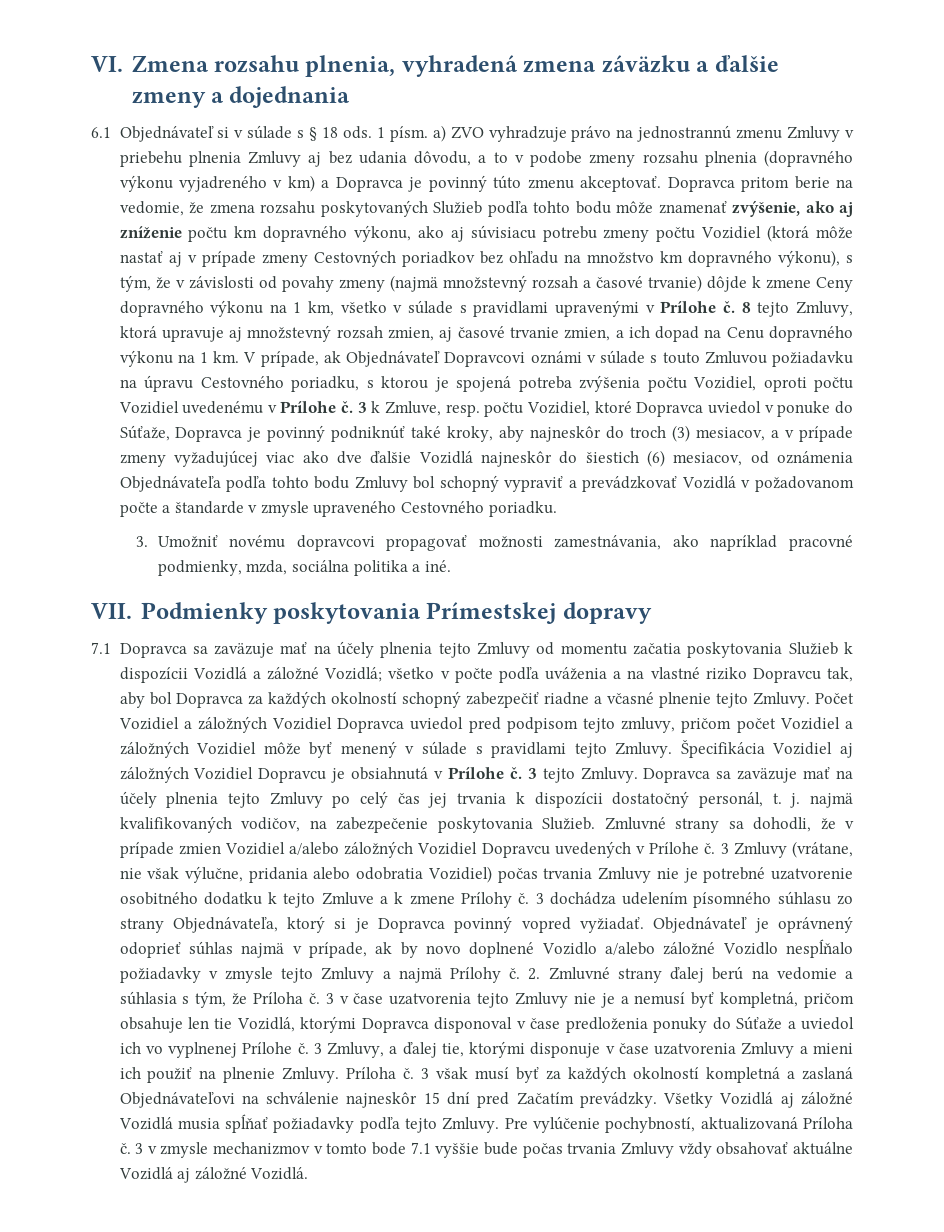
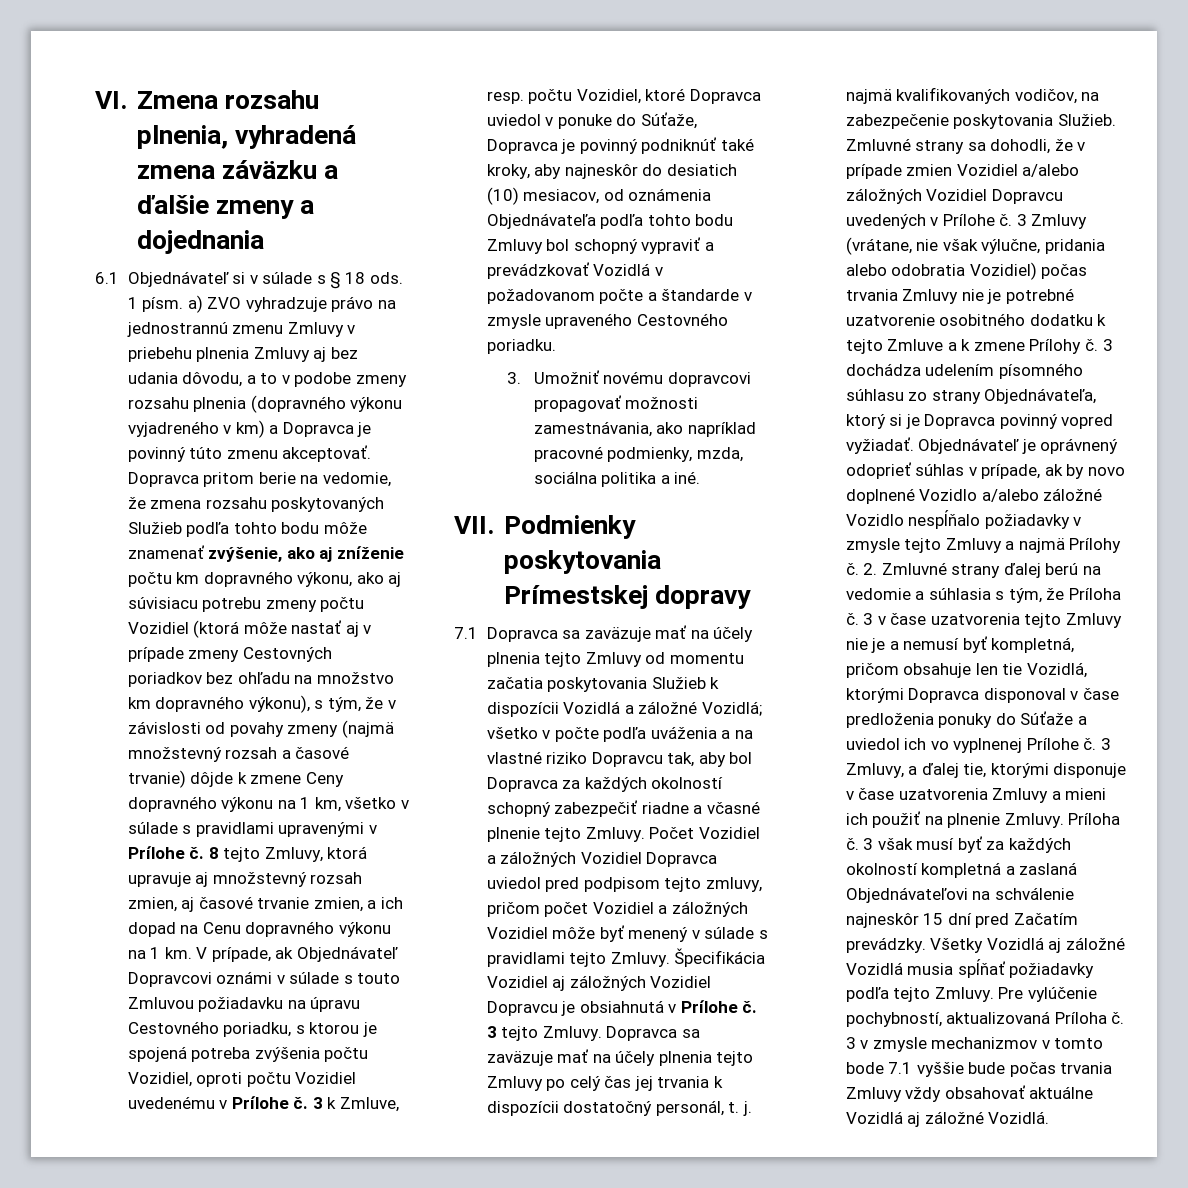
- 3 k Zmluve, resp. počtu Vozidiel, ktoré Dopravca uviedol v ponuke do Súťaže, Dopravca je povinný podniknúť také kroky, aby najneskôr do troch (3) mesiacov, a v prípade zmeny vyžadujúcej viac ako dve ďalšie Vozidlá najneskôr do šiestich (6) mesiacov, od oznámenia Objednávateľa podľa tohto bodu Zmluvy bol schopný vypraviť a prevádzkovať Vozidlá v požadovanom počte a štandarde v zmysle upraveného Cestovného poriadku.
+ 3 k Zmluve, resp. počtu Vozidiel, ktoré Dopravca uviedol v ponuke do Súťaže, Dopravca je povinný podniknúť také kroky, aby najneskôr do desiatich (10) mesiacov, od oznámenia Objednávateľa podľa tohto bodu Zmluvy bol schopný vypraviť a prevádzkovať Vozidlá v požadovanom počte a štandarde v zmysle upraveného Cestovného poriadku.
- Objednávateľ je oprávnený odoprieť súhlas najmä v prípade, ak by novo doplnené Vozidlo a/alebo záložné Vozidlo nespĺňalo požiadavky v zmysle tejto Zmluvy a najmä Prílohy č.
+ Objednávateľ je oprávnený odoprieť súhlas v prípade, ak by novo doplnené Vozidlo a/alebo záložné Vozidlo nespĺňalo požiadavky v zmysle tejto Zmluvy a najmä Prílohy č.

